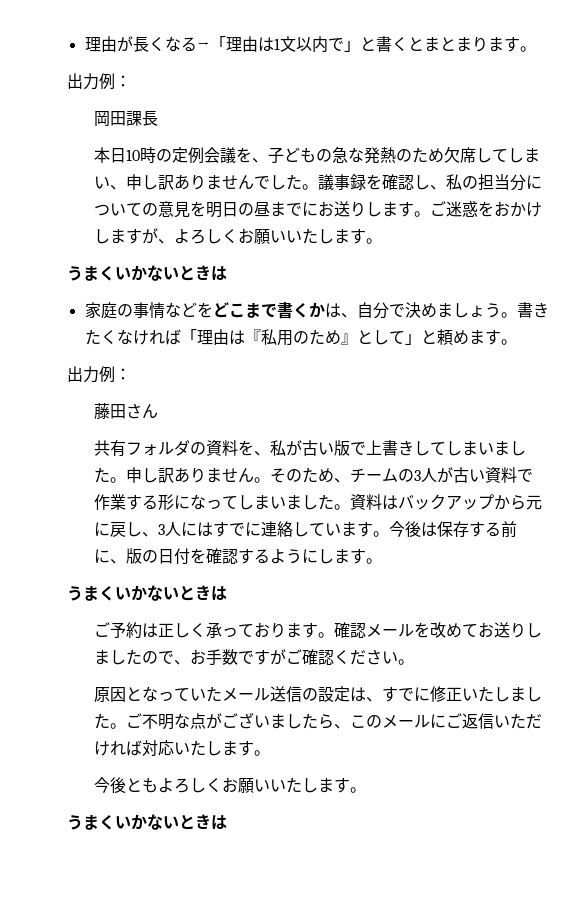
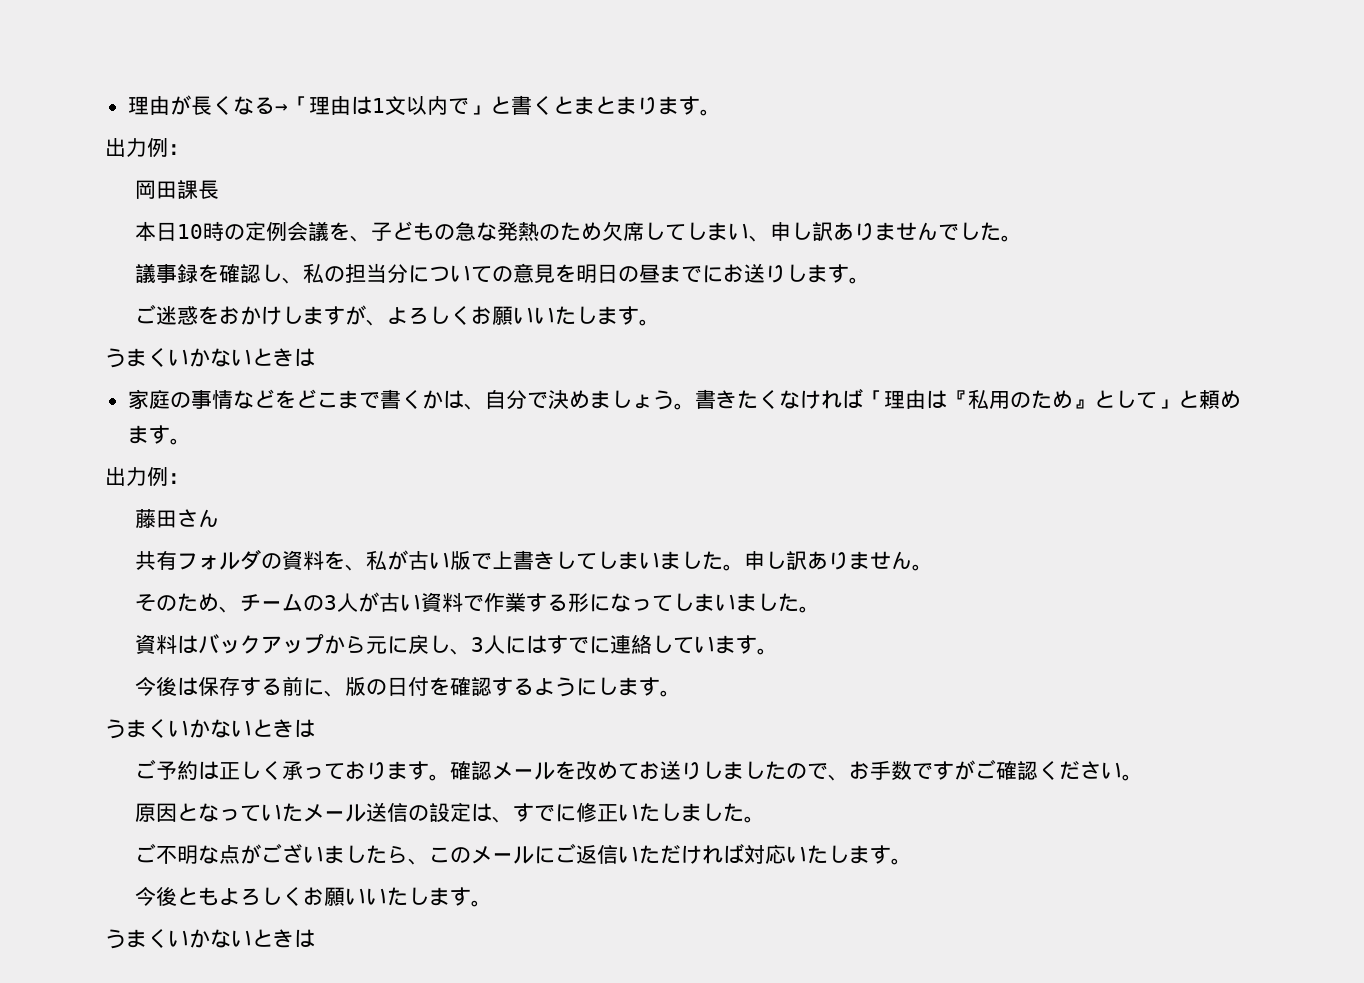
- 本日10時の定例会議を、子どもの急な発熱のため欠席してしまい、申し訳ありませんでした。議事録を確認し、私の担当分についての意見を明日の昼までにお送りします。ご迷惑をおかけしますが、よろしくお願いいたします。
+ 本日10時の定例会議を、子どもの急な発熱のため欠席してしまい、申し訳ありませんでした。
+ 議事録を確認し、私の担当分についての意見を明日の昼までにお送りします。
+ ご迷惑をおかけしますが、よろしくお願いいたします。
- 申し訳ありません。そのため、チームの3人が古い資料で作業する形になってしまいました。資料はバックアップから元に戻し、3人にはすでに連絡しています。今後は保存する前に、版の日付を確認するようにします。
+ 申し訳ありません。
+ そのため、チームの3人が古い資料で作業する形になってしまいました。
+ 資料はバックアップから元に戻し、3人にはすでに連絡しています。
+ 今後は保存する前に、版の日付を確認するようにします。
- 原因となっていたメール送信の設定は、すでに修正いたしました。ご不明な点がございましたら、このメールにご返信いただければ対応いたします。
+ 原因となっていたメール送信の設定は、すでに修正いたしました。
+ ご不明な点がございましたら、このメールにご返信いただければ対応いたします。

